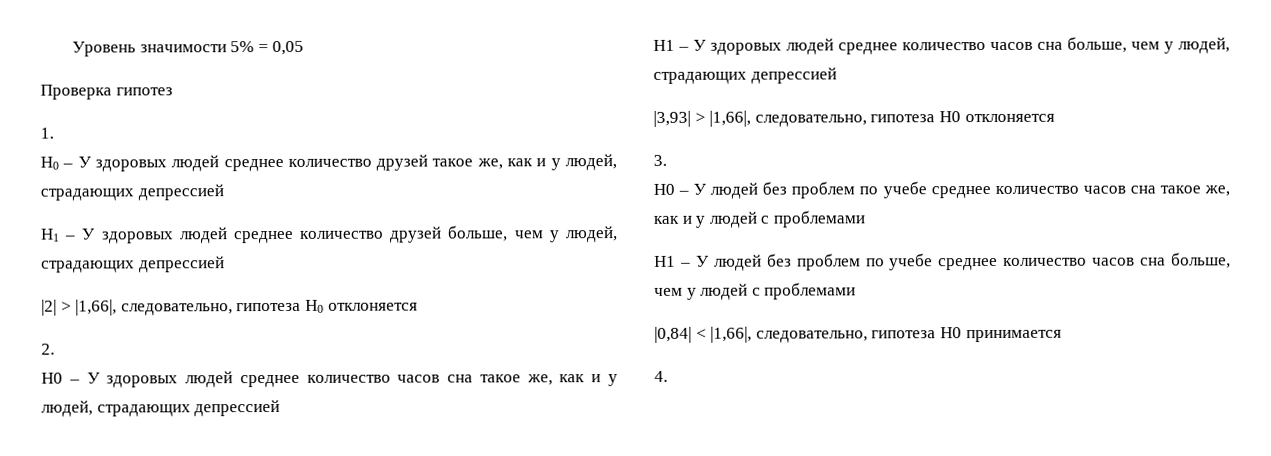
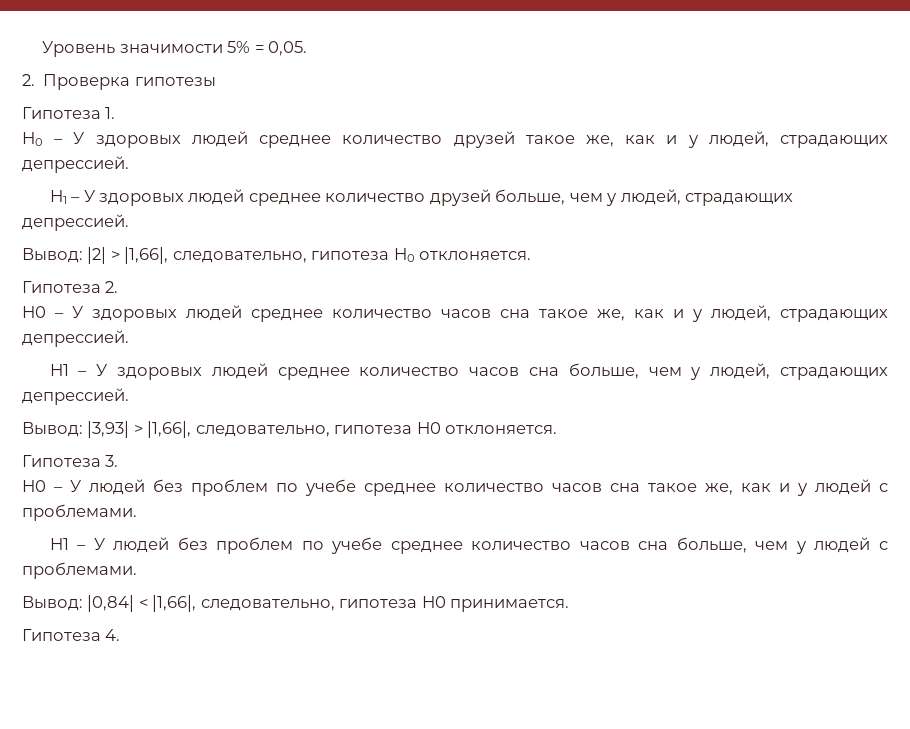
- Уровень значимости 5% = 0,05
- Проверка гипотез
- 1.
+ Уровень значимости 5% = 0,05.
+ 2. Проверка гипотезы
+ Гипотеза 1.
- H0 – У здоровых людей среднее количество друзей такое же, как и у людей, страдающих депрессией
+ H0 – У здоровых людей среднее количество друзей такое же, как и у людей, страдающих депрессией.
- H1 – У здоровых людей среднее количество друзей больше, чем у людей, страдающих депрессией
- |2| > |1,66|, следовательно, гипотеза H0 отклоняется
- 2.
+ H1 – У здоровых людей среднее количество друзей больше, чем у людей, страдающих депрессией.
+ Вывод: |2| > |1,66|, следовательно, гипотеза H0 отклоняется.
+ Гипотеза 2.
- H0 – У здоровых людей среднее количество часов сна такое же, как и у людей, страдающих депрессией
+ H0 – У здоровых людей среднее количество часов сна такое же, как и у людей, страдающих депрессией.
- H1 – У здоровых людей среднее количество часов сна больше, чем у людей, страдающих депрессией
- |3,93| > |1,66|, следовательно, гипотеза H0 отклоняется
- 3.
+ H1 – У здоровых людей среднее количество часов сна больше, чем у людей, страдающих депрессией.
+ Вывод: |3,93| > |1,66|, следовательно, гипотеза H0 отклоняется.
+ Гипотеза 3.
- H0 – У людей без проблем по учебе среднее количество часов сна такое же, как и у людей с проблемами
+ H0 – У людей без проблем по учебе среднее количество часов сна такое же, как и у людей с проблемами.
- H1 – У людей без проблем по учебе среднее количество часов сна больше, чем у людей с проблемами
- |0,84| < |1,66|, следовательно, гипотеза H0 принимается
- 4.
+ H1 – У людей без проблем по учебе среднее количество часов сна больше, чем у людей с проблемами.
+ Вывод: |0,84| < |1,66|, следовательно, гипотеза H0 принимается.
+ Гипотеза 4.

